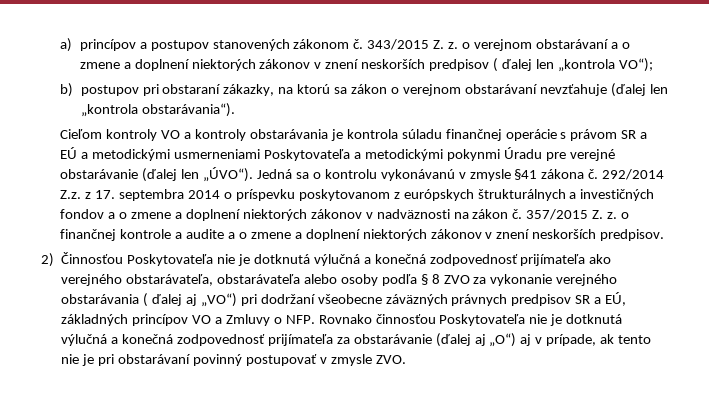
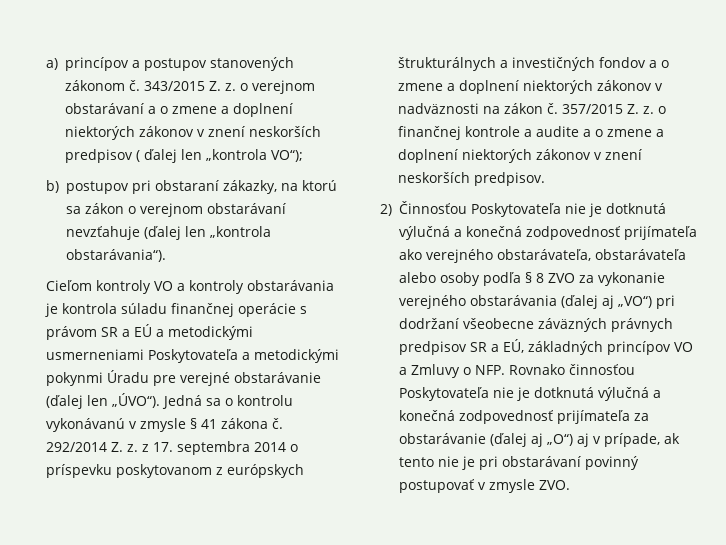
- Jedná sa o kontrolu vykonávanú v zmysle §41 zákona č.
+ Jedná sa o kontrolu vykonávanú v zmysle § 41 zákona č.
- 292/2014 Z.z. z 17. septembra 2014 o príspevku poskytovanom z európskych štrukturálnych a investičných fondov a o zmene a doplnení niektorých zákonov v nadväznosti na zákon č.
+ 292/2014 Z. z. z 17. septembra 2014 o príspevku poskytovanom z európskych štrukturálnych a investičných fondov a o zmene a doplnení niektorých zákonov v nadväznosti na zákon č.
- 2) Činnosťou Poskytovateľa nie je dotknutá výlučná a konečná zodpovednosť prijímateľa ako verejného obstarávateľa, obstarávateľa alebo osoby podľa § 8 ZVO za vykonanie verejného obstarávania ( ďalej aj „VO“) pri dodržaní všeobecne záväzných právnych predpisov SR a EÚ, základných princípov VO a Zmluvy o NFP. Rovnako činnosťou Poskytovateľa nie je dotknutá výlučná a konečná zodpovednosť prijímateľa za obstarávanie (ďalej aj „O“) aj v prípade, ak tento nie je pri obstarávaní povinný postupovať v zmysle ZVO.
+ 2) Činnosťou Poskytovateľa nie je dotknutá výlučná a konečná zodpovednosť prijímateľa ako verejného obstarávateľa, obstarávateľa alebo osoby podľa § 8 ZVO za vykonanie verejného obstarávania (ďalej aj „VO“) pri dodržaní všeobecne záväzných právnych predpisov SR a EÚ, základných princípov VO a Zmluvy o NFP. Rovnako činnosťou Poskytovateľa nie je dotknutá výlučná a konečná zodpovednosť prijímateľa za obstarávanie (ďalej aj „O“) aj v prípade, ak tento nie je pri obstarávaní povinný postupovať v zmysle ZVO.

